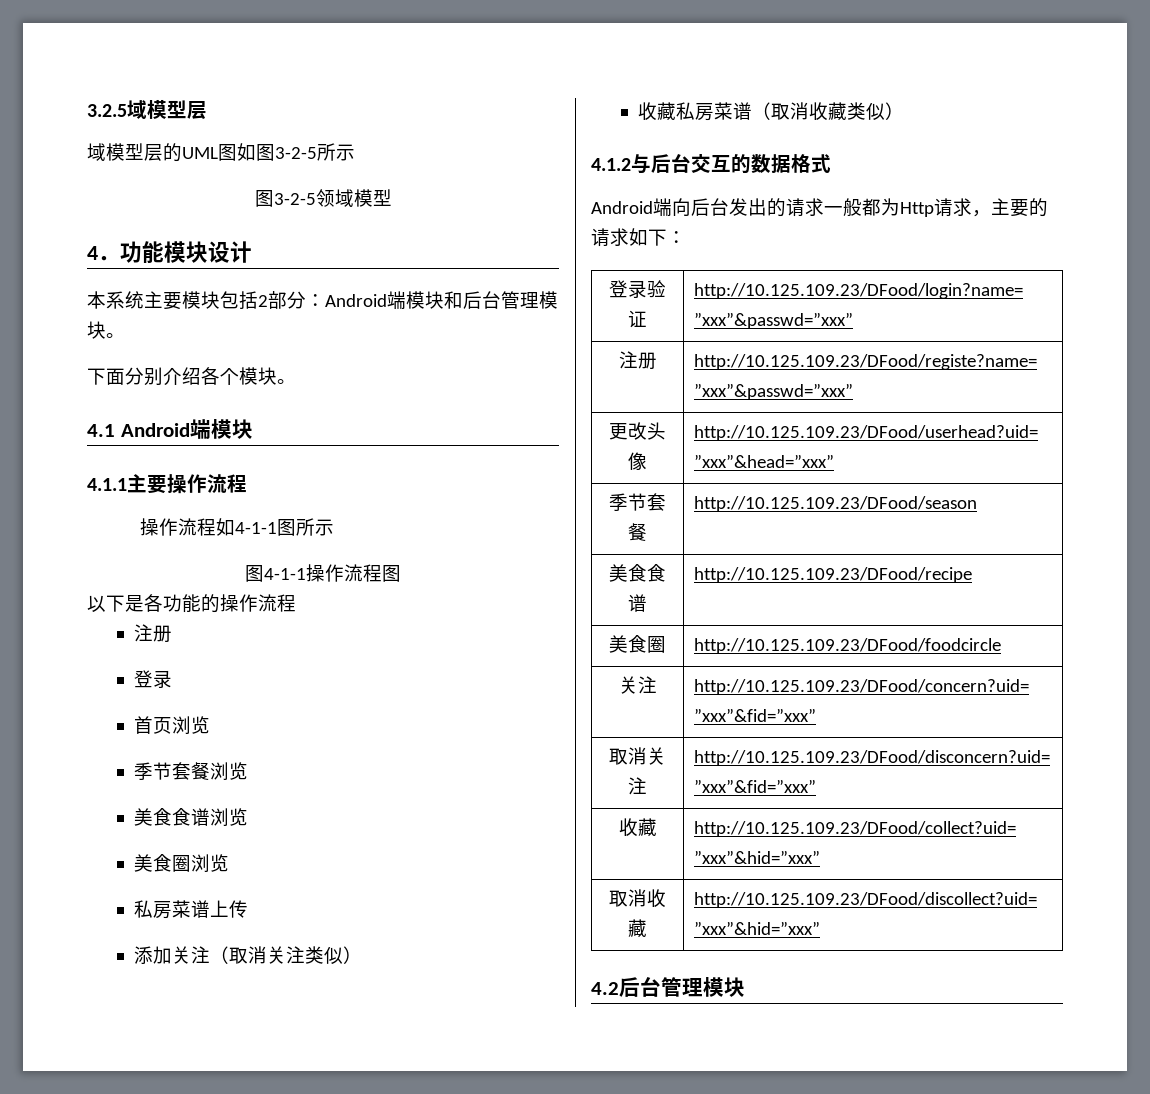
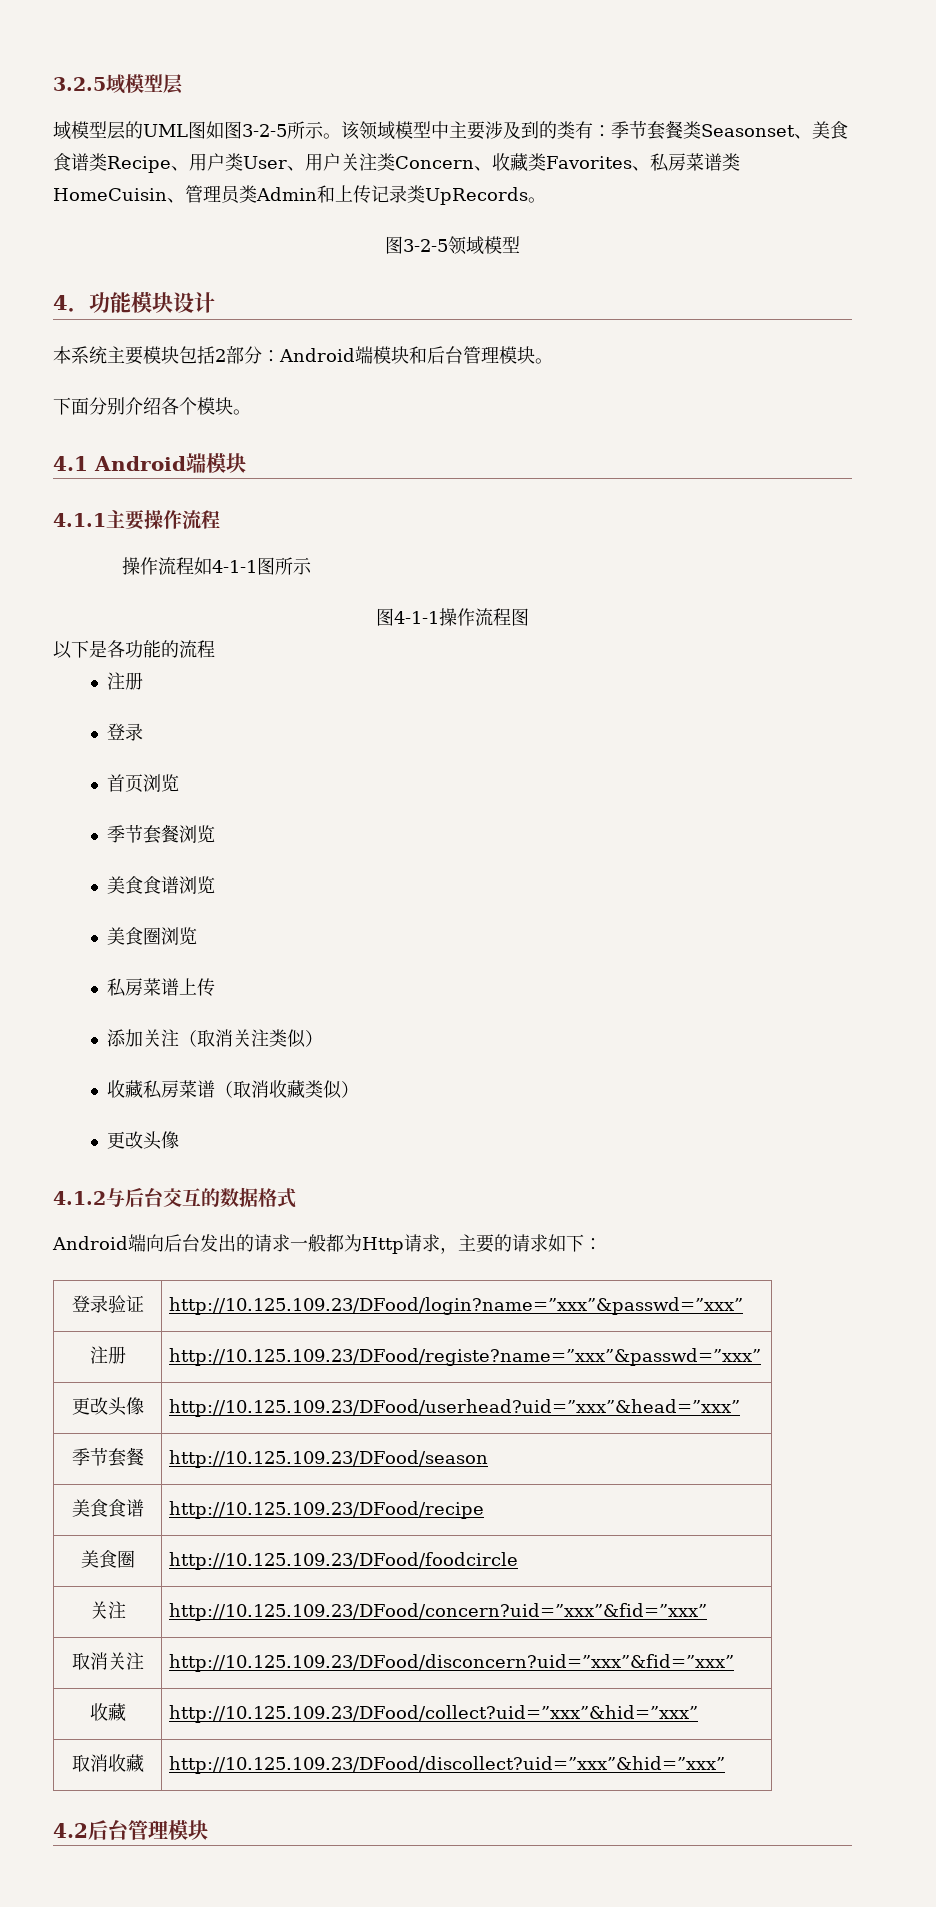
- 域模型层的UML图如图3-2-5所示
+ 域模型层的UML图如图3-2-5所示。该领域模型中主要涉及到的类有：季节套餐类Seasonset、美食食谱类Recipe、用户类User、用户关注类Concern、收藏类Favorites、私房菜谱类HomeCuisin、管理员类Admin和上传记录类UpRecords。
- 以下是各功能的操作流程
+ 以下是各功能的流程
  收藏私房菜谱（取消收藏类似）
+ 更改头像

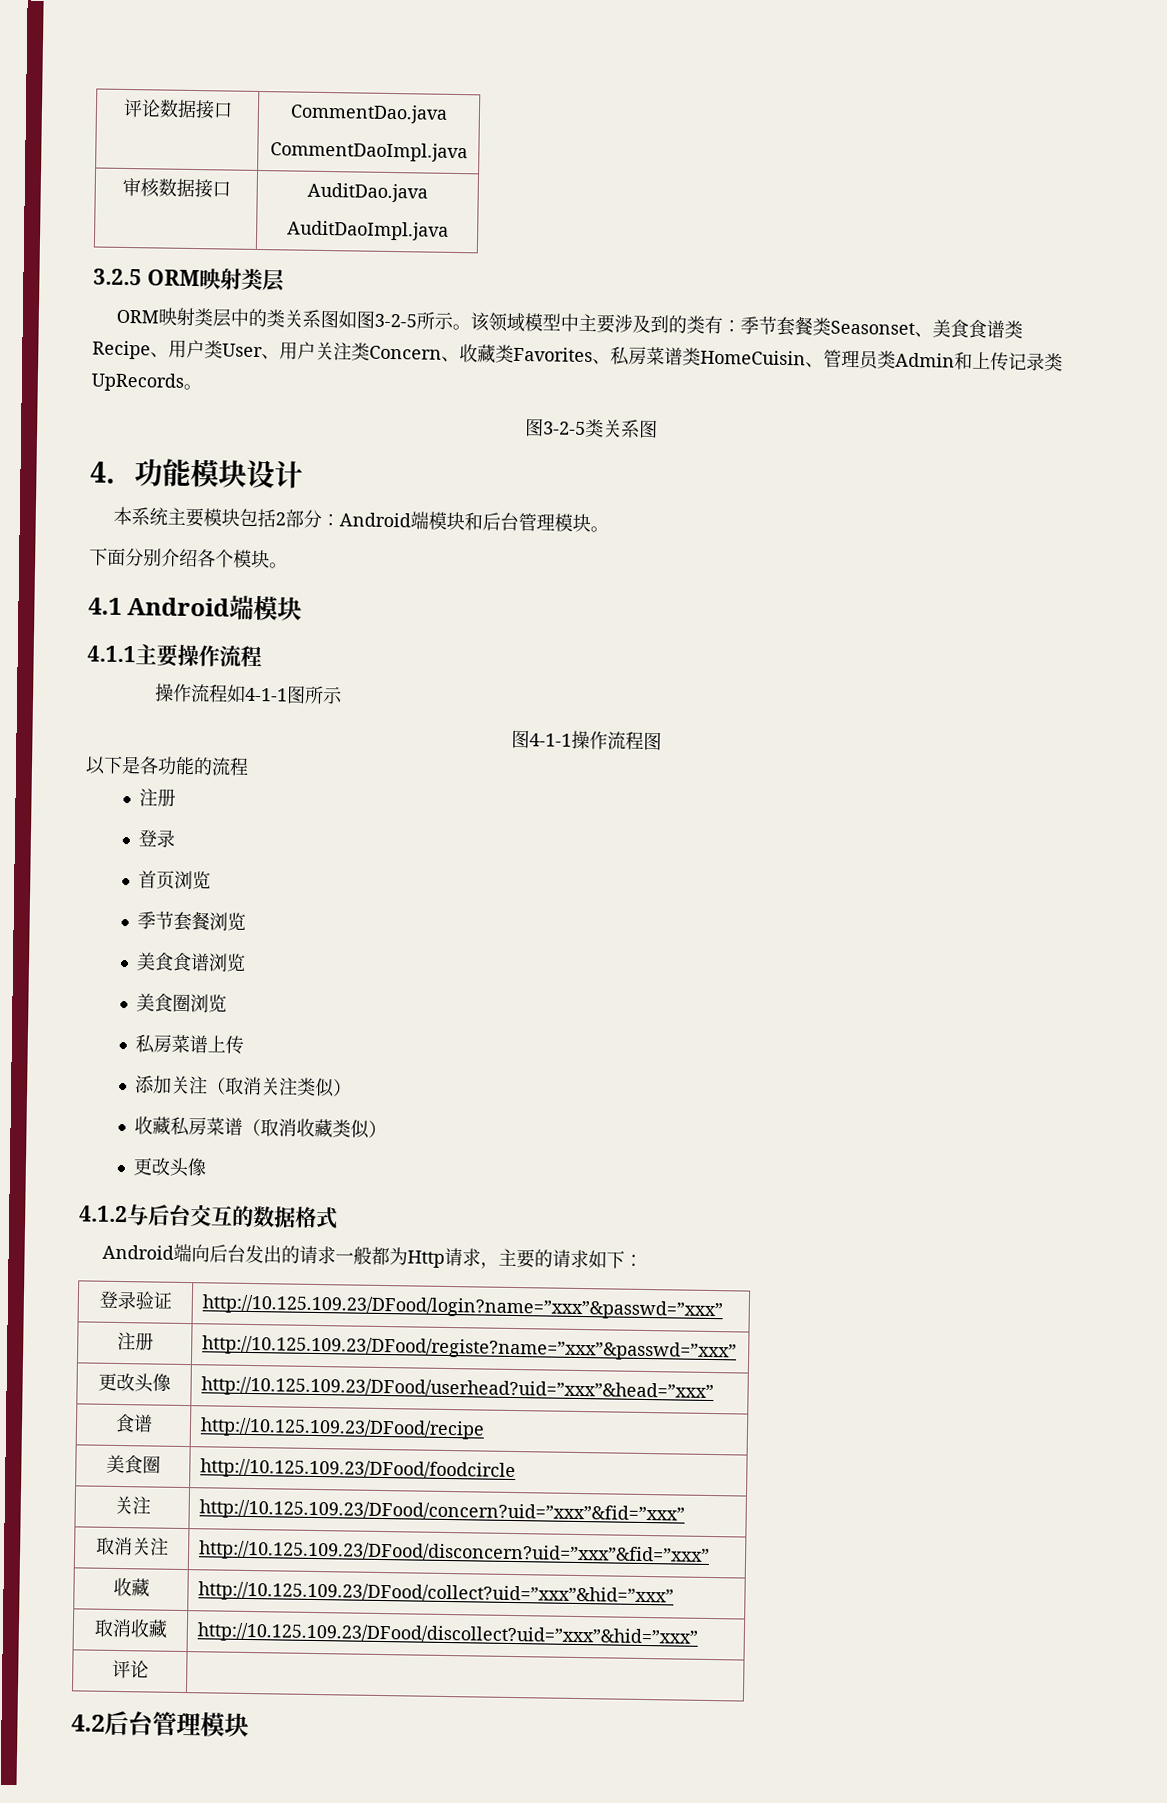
- 3.2.5域模型层
- 域模型层的UML图如图3-2-5所示。
+ 评论数据接口 | CommentDao.java
+ CommentDaoImpl.java
+ 审核数据接口 | AuditDao.java
+ AuditDaoImpl.java
+ 3.2.5 ORM映射类层
+ ORM映射类层中的类关系图如图3-2-5所示。
- 图3-2-5领域模型
+ 图3-2-5类关系图
- 季节套餐 | http://10.125.109.23/DFood/season
- 美食食谱 | http://10.125.109.23/DFood/recipe
+ 食谱 | http://10.125.109.23/DFood/recipe
+ 评论 |

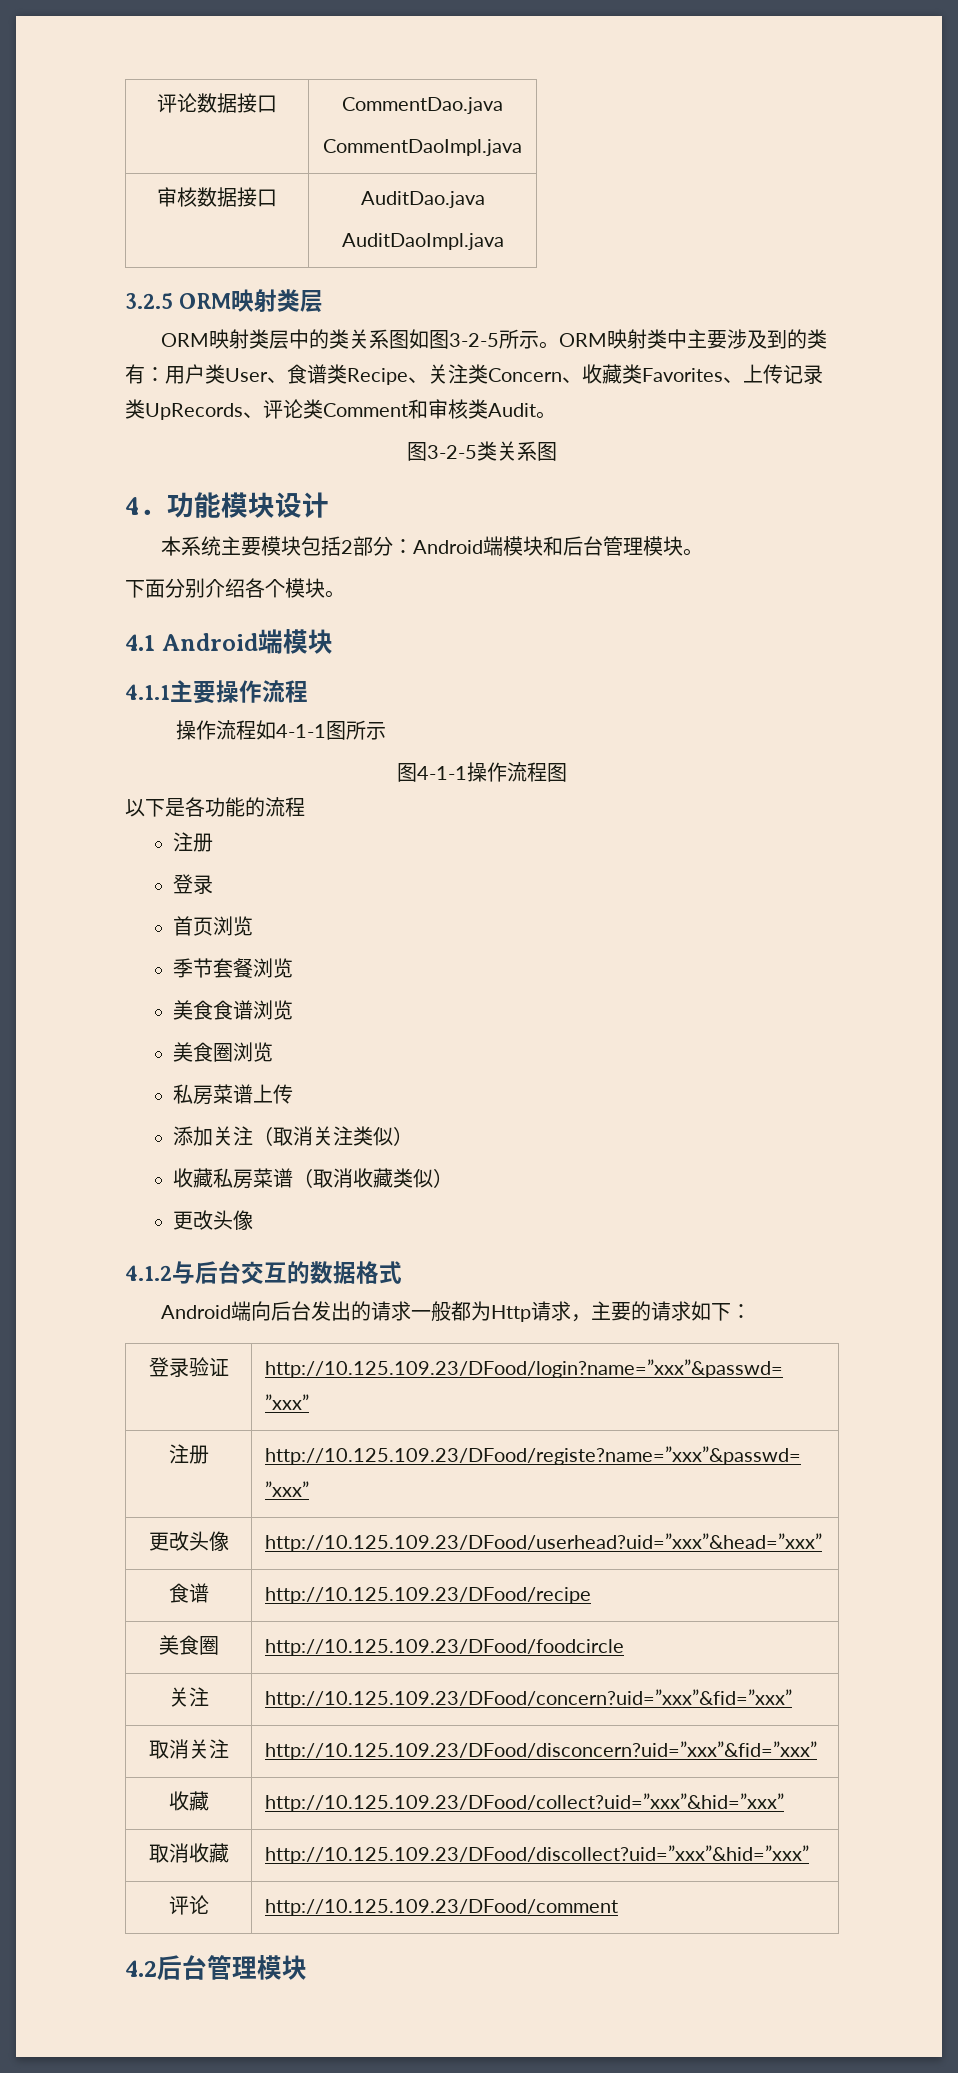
- 该领域模型中主要涉及到的类有：季节套餐类Seasonset、美食食谱类Recipe、用户类User、用户关注类Concern、收藏类Favorites、私房菜谱类HomeCuisin、管理员类Admin和上传记录类UpRecords。
+ ORM映射类中主要涉及到的类有：用户类User、食谱类Recipe、关注类Concern、收藏类Favorites、上传记录类UpRecords、评论类Comment和审核类Audit。
- 评论 |
+ 评论 | http://10.125.109.23/DFood/comment

